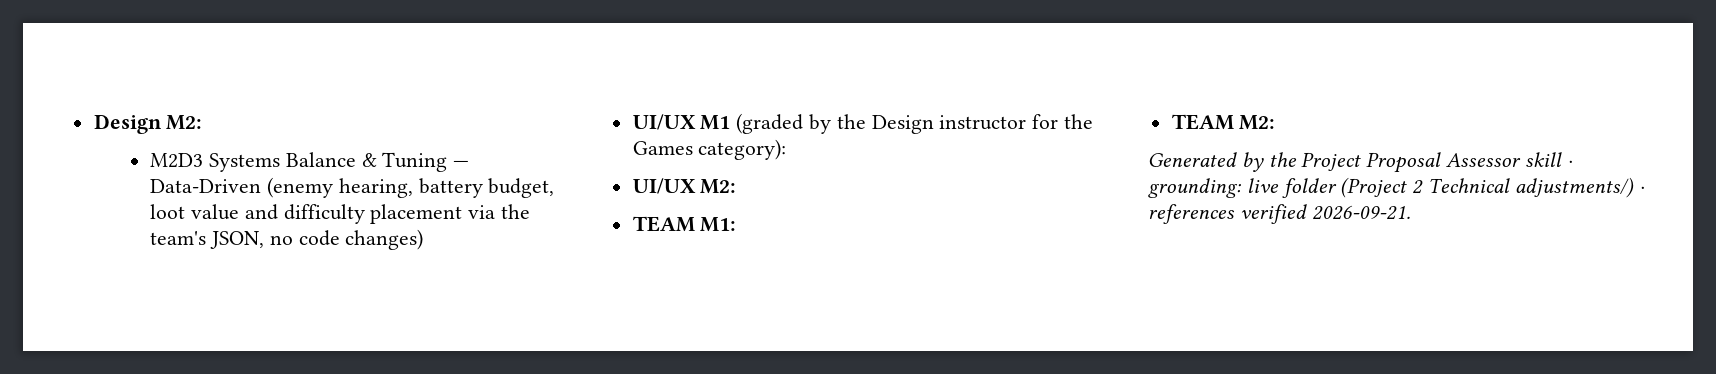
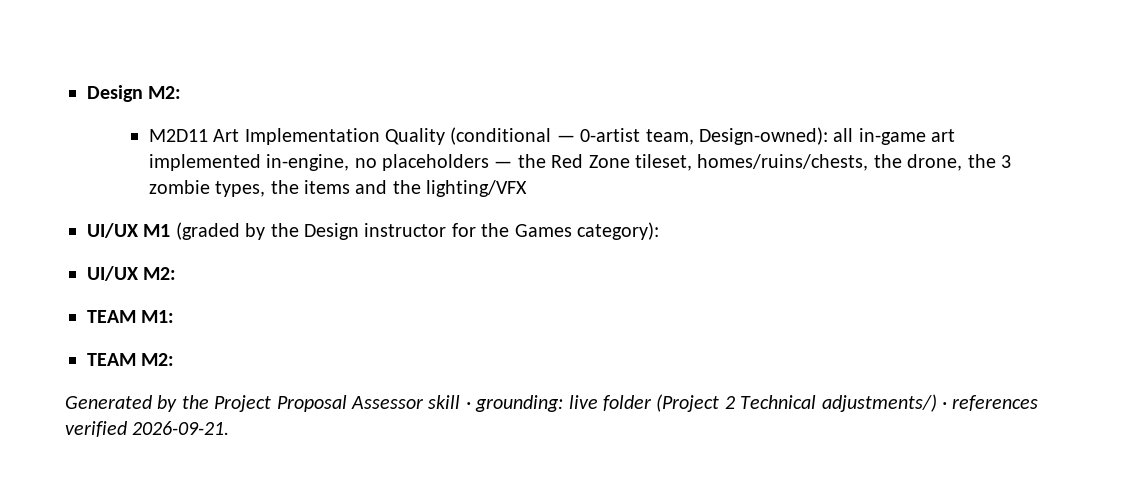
- M2D3 Systems Balance & Tuning — Data-Driven (enemy hearing, battery budget, loot value and difficulty placement via the team's JSON, no code changes)
+ M2D11 Art Implementation Quality (conditional — 0-artist team, Design-owned): all in-game art implemented in-engine, no placeholders — the Red Zone tileset, homes/ruins/chests, the drone, the 3 zombie types, the items and the lighting/VFX

